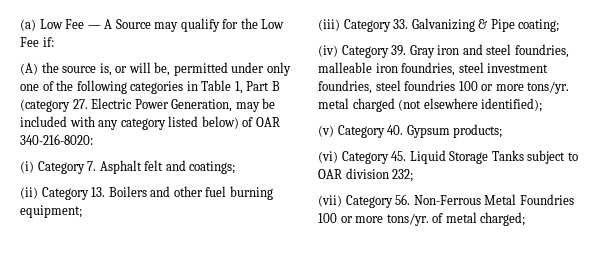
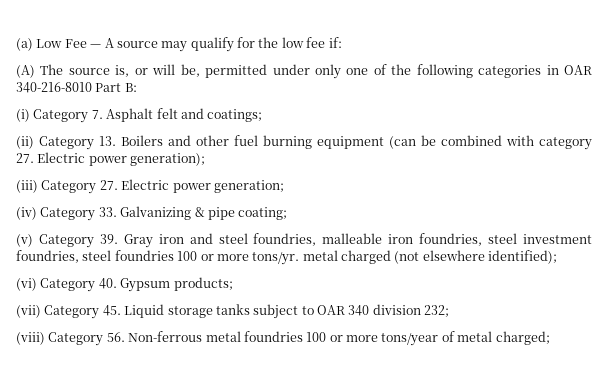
- (a) Low Fee — A Source may qualify for the Low Fee if:
+ (a) Low Fee — A source may qualify for the low fee if:
- (A) the source is, or will be, permitted under only one of the following categories in Table 1, Part B (category 27. Electric Power Generation, may be included with any category listed below) of OAR 340-216-8020:
+ (A) The source is, or will be, permitted under only one of the following categories in OAR 340-216-8010 Part B:
- (ii) Category 13. Boilers and other fuel burning equipment;
- (iii) Category 33. Galvanizing & Pipe coating;
+ (ii) Category 13. Boilers and other fuel burning equipment (can be combined with category 27. Electric power generation);
+ (iii) Category 27. Electric power generation;
+ (iv) Category 33. Galvanizing & pipe coating;
- (iv) Category 39. Gray iron and steel foundries, malleable iron foundries, steel investment foundries, steel foundries 100 or more tons/yr. metal charged (not elsewhere identified);
+ (v) Category 39. Gray iron and steel foundries, malleable iron foundries, steel investment foundries, steel foundries 100 or more tons/yr. metal charged (not elsewhere identified);
- (v) Category 40. Gypsum products;
+ (vi) Category 40. Gypsum products;
- (vi) Category 45. Liquid Storage Tanks subject to OAR division 232;
+ (vii) Category 45. Liquid storage tanks subject to OAR 340 division 232;
- (vii) Category 56. Non-Ferrous Metal Foundries 100 or more tons/yr. of metal charged;
+ (viii) Category 56. Non-ferrous metal foundries 100 or more tons/year of metal charged;

